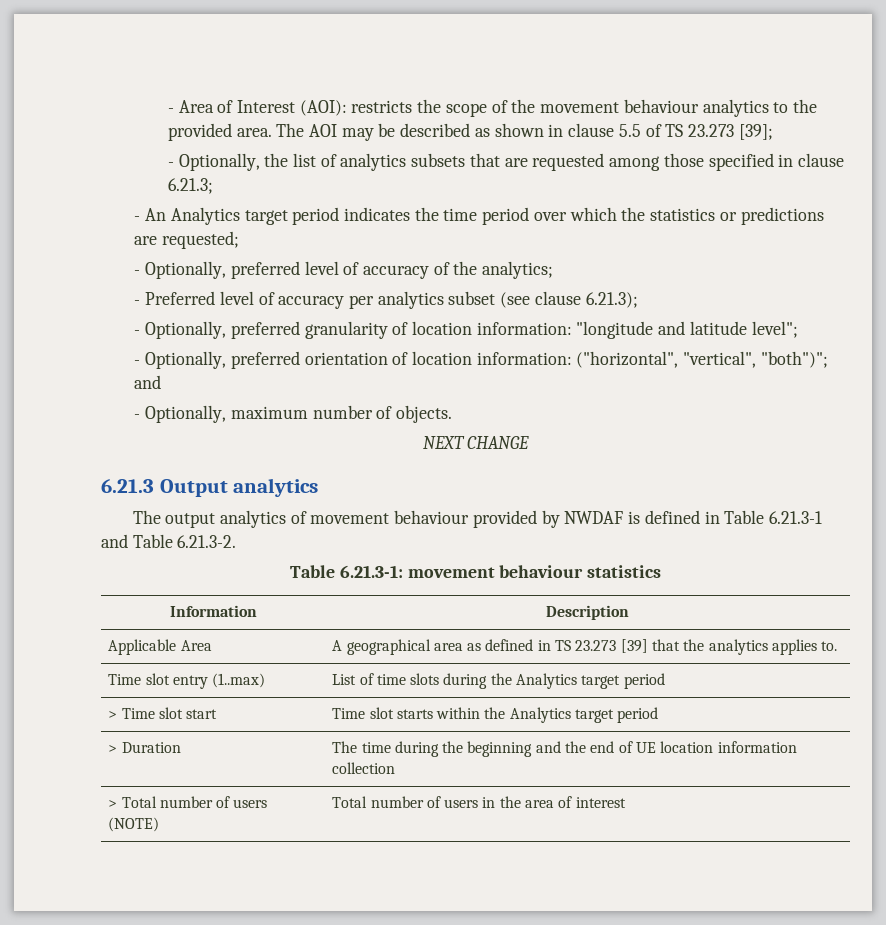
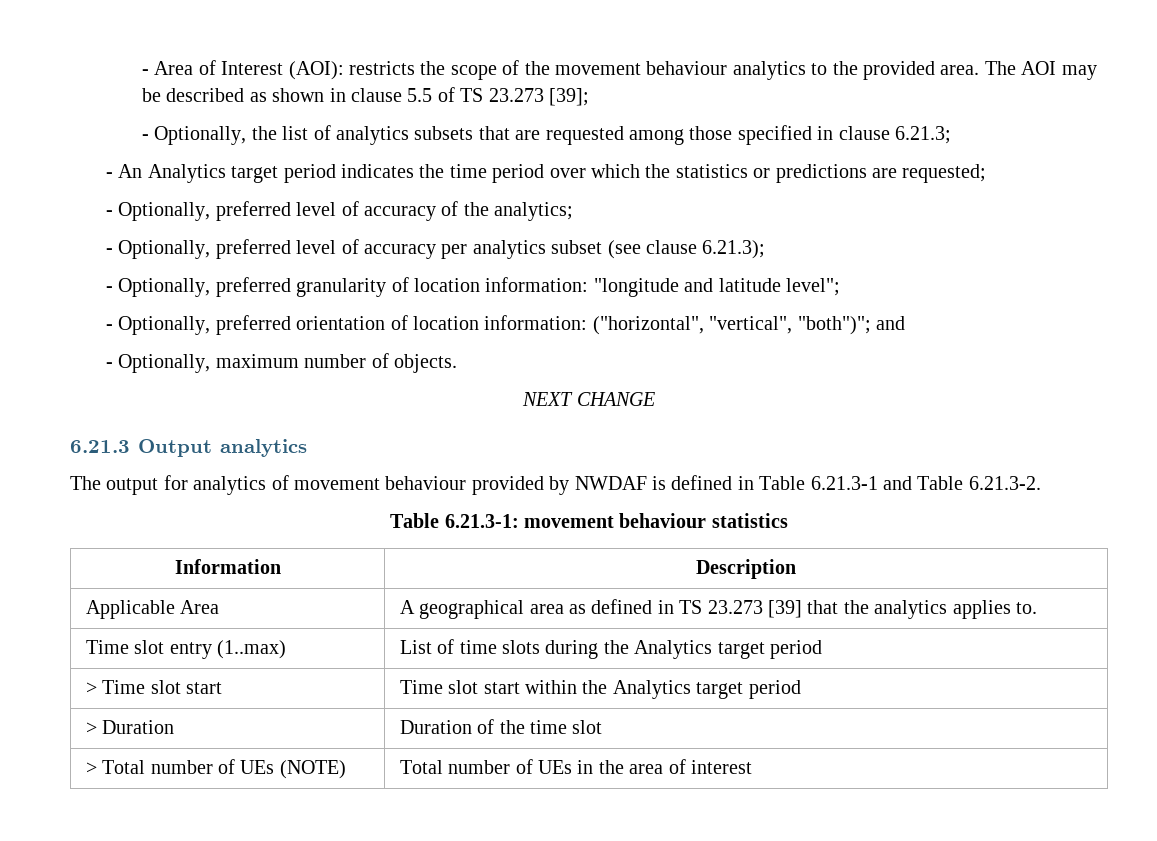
- - Preferred level of accuracy per analytics subset (see clause 6.21.3);
+ - Optionally, preferred level of accuracy per analytics subset (see clause 6.21.3);
- The output analytics of movement behaviour provided by NWDAF is defined in Table 6.21.3-1 and Table 6.21.3-2.
+ The output for analytics of movement behaviour provided by NWDAF is defined in Table 6.21.3-1 and Table 6.21.3-2.
- > Time slot start | Time slot starts within the Analytics target period
+ > Time slot start | Time slot start within the Analytics target period
- > Duration | The time during the beginning and the end of UE location information collection
+ > Duration | Duration of the time slot
- > Total number of users (NOTE) | Total number of users in the area of interest
+ > Total number of UEs (NOTE) | Total number of UEs in the area of interest

